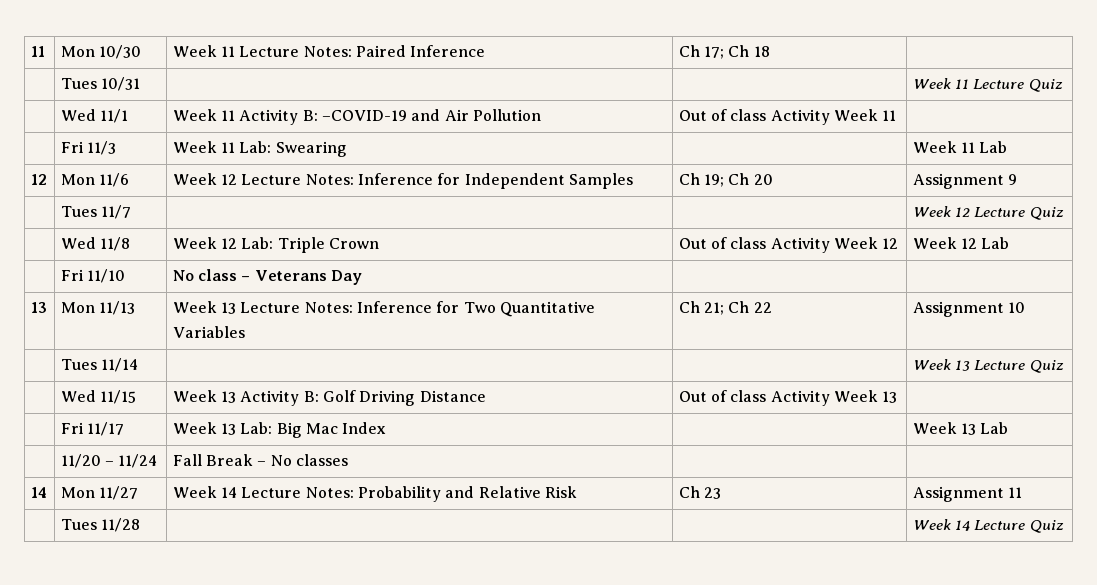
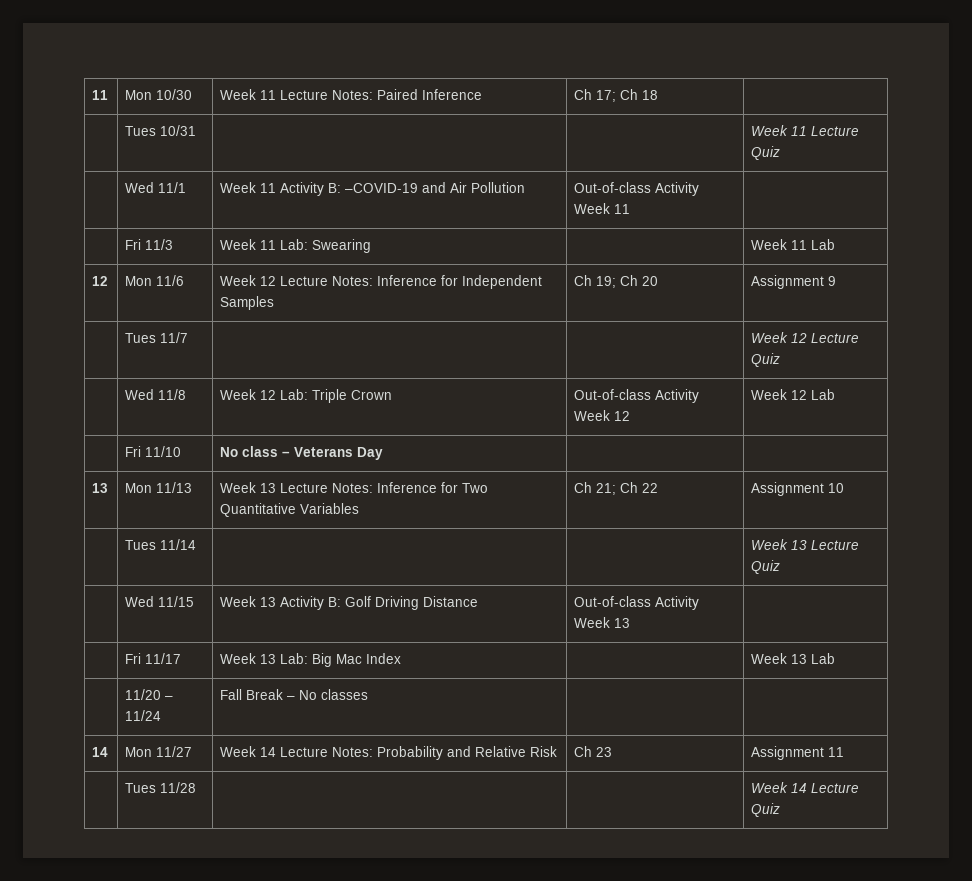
- | Wed 11/1 | Week 11 Activity B: –COVID-19 and Air Pollution | Out of class Activity Week 11 |
+ | Wed 11/1 | Week 11 Activity B: –COVID-19 and Air Pollution | Out-of-class Activity Week 11 |
- | Wed 11/8 | Week 12 Lab: Triple Crown | Out of class Activity Week 12 | Week 12 Lab
+ | Wed 11/8 | Week 12 Lab: Triple Crown | Out-of-class Activity Week 12 | Week 12 Lab
- | Wed 11/15 | Week 13 Activity B: Golf Driving Distance | Out of class Activity Week 13 |
+ | Wed 11/15 | Week 13 Activity B: Golf Driving Distance | Out-of-class Activity Week 13 |

